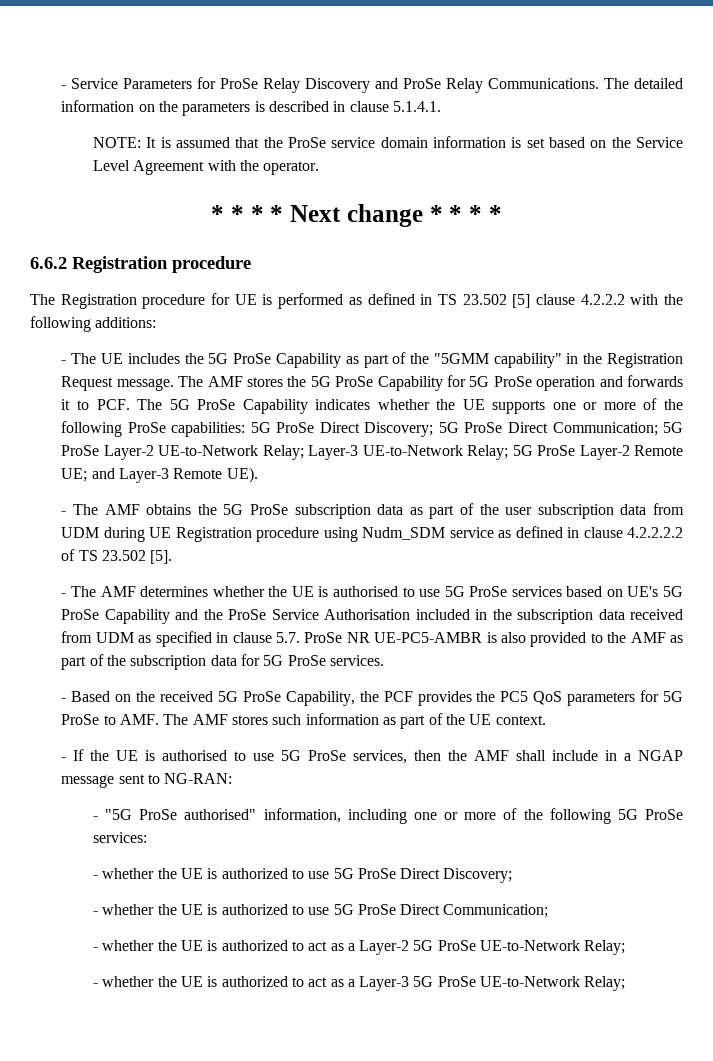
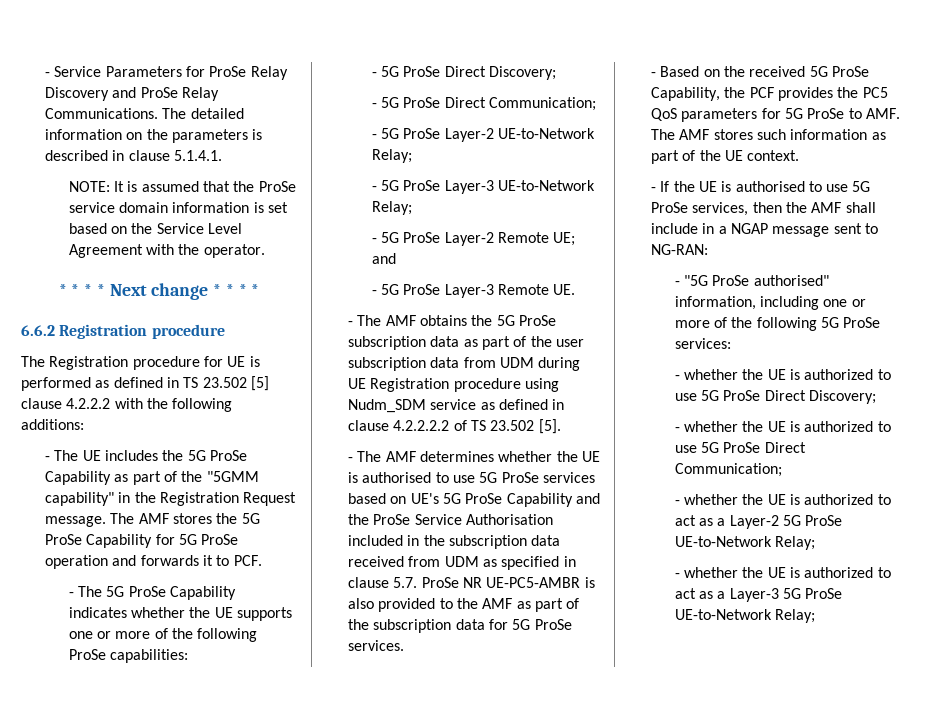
- The AMF stores the 5G ProSe Capability for 5G ProSe operation and forwards it to PCF. The 5G ProSe Capability indicates whether the UE supports one or more of the following ProSe capabilities: 5G ProSe Direct Discovery; 5G ProSe Direct Communication; 5G ProSe Layer-2 UE-to-Network Relay; Layer-3 UE-to-Network Relay; 5G ProSe Layer-2 Remote UE; and Layer-3 Remote UE).
+ The AMF stores the 5G ProSe Capability for 5G ProSe operation and forwards it to PCF.
+ - The 5G ProSe Capability indicates whether the UE supports one or more of the following ProSe capabilities:
+ - 5G ProSe Direct Discovery;
+ - 5G ProSe Direct Communication;
+ - 5G ProSe Layer-2 UE-to-Network Relay;
+ - 5G ProSe Layer-3 UE-to-Network Relay;
+ - 5G ProSe Layer-2 Remote UE; and
+ - 5G ProSe Layer-3 Remote UE.

